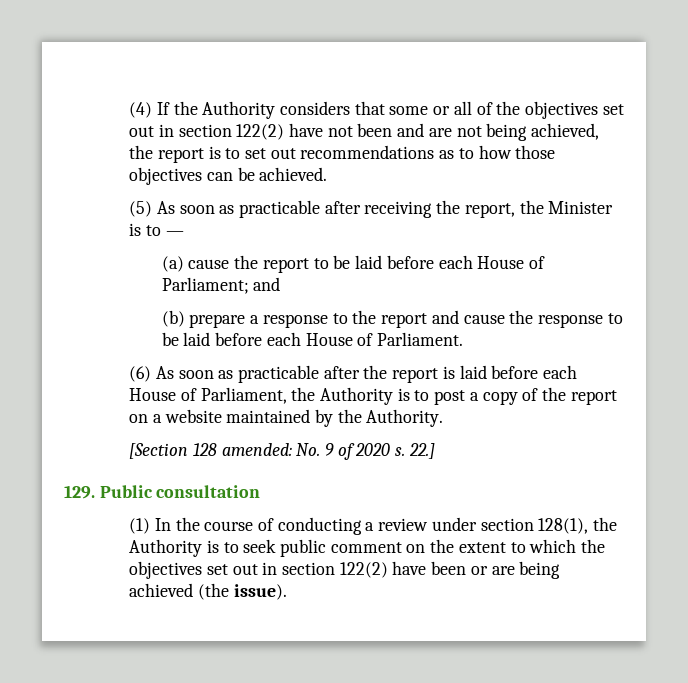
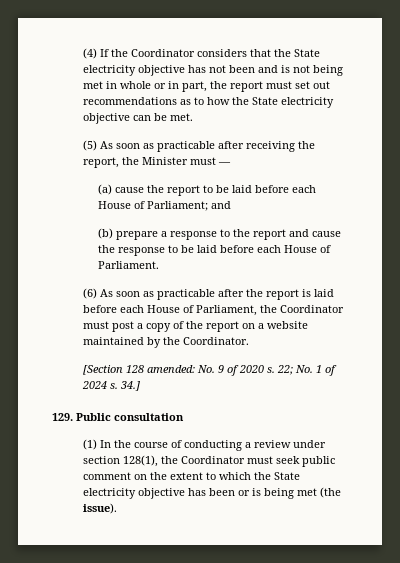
- (4) If the Authority considers that some or all of the objectives set out in section 122(2) have not been and are not being achieved, the report is to set out recommendations as to how those objectives can be achieved.
+ (4) If the Coordinator considers that the State electricity objective has not been and is not being met in whole or in part, the report must set out recommendations as to how the State electricity objective can be met.
- (5) As soon as practicable after receiving the report, the Minister is to —
+ (5) As soon as practicable after receiving the report, the Minister must —
- (6) As soon as practicable after the report is laid before each House of Parliament, the Authority is to post a copy of the report on a website maintained by the Authority.
+ (6) As soon as practicable after the report is laid before each House of Parliament, the Coordinator must post a copy of the report on a website maintained by the Coordinator.
- 22.]
+ 22; No. 1 of 2024 s. 34.]
- (1) In the course of conducting a review under section 128(1), the Authority is to seek public comment on the extent to which the objectives set out in section 122(2) have been or are being achieved (the issue).
+ (1) In the course of conducting a review under section 128(1), the Coordinator must seek public comment on the extent to which the State electricity objective has been or is being met (the issue).

